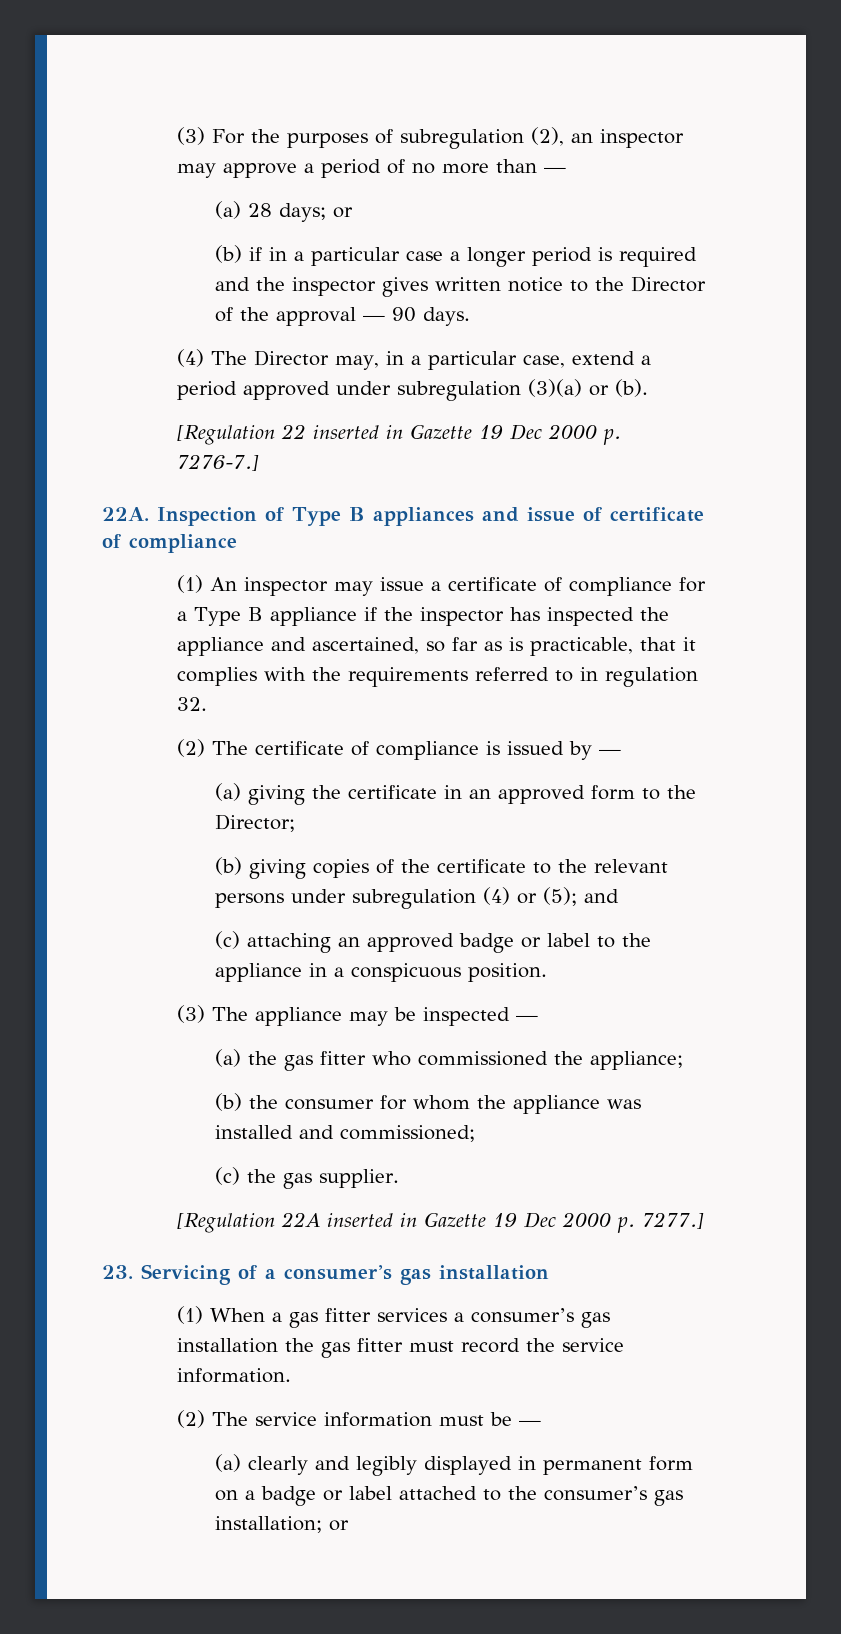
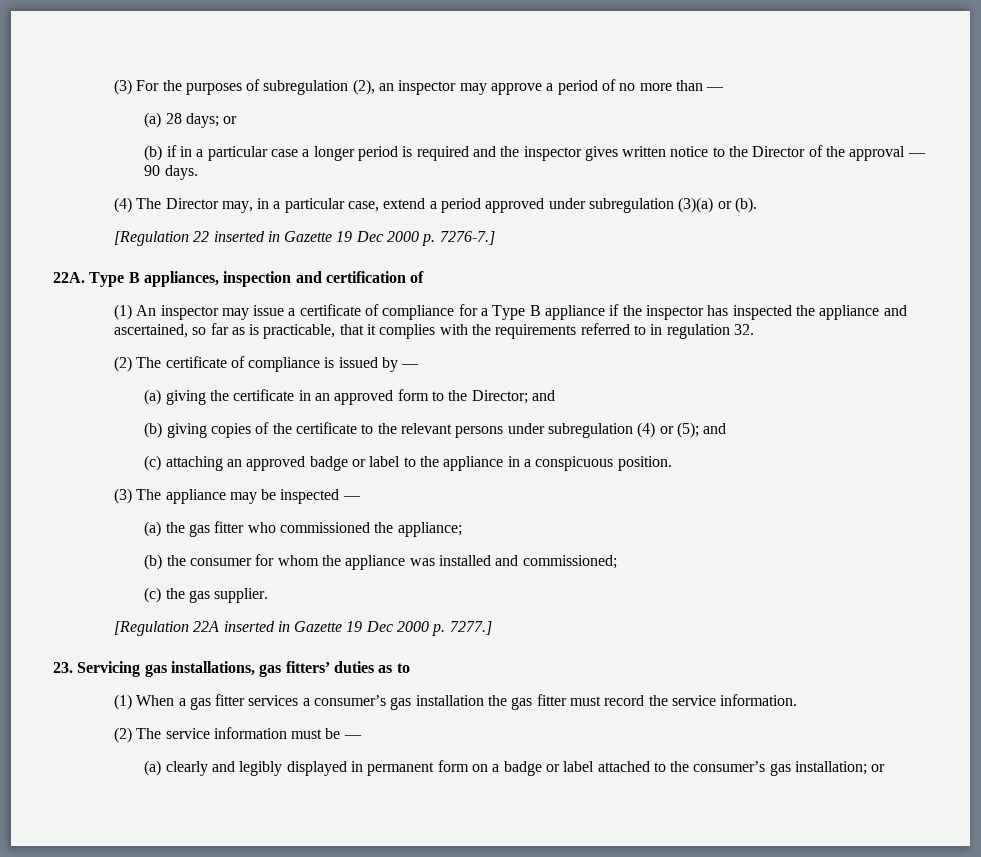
- Inspection of Type B appliances and issue of certificate of compliance
+ Type B appliances, inspection and certification of
- (a) giving the certificate in an approved form to the Director;
+ (a) giving the certificate in an approved form to the Director; and
- 23. Servicing of a consumer’s gas installation
+ 23. Servicing gas installations, gas fitters’ duties as to

